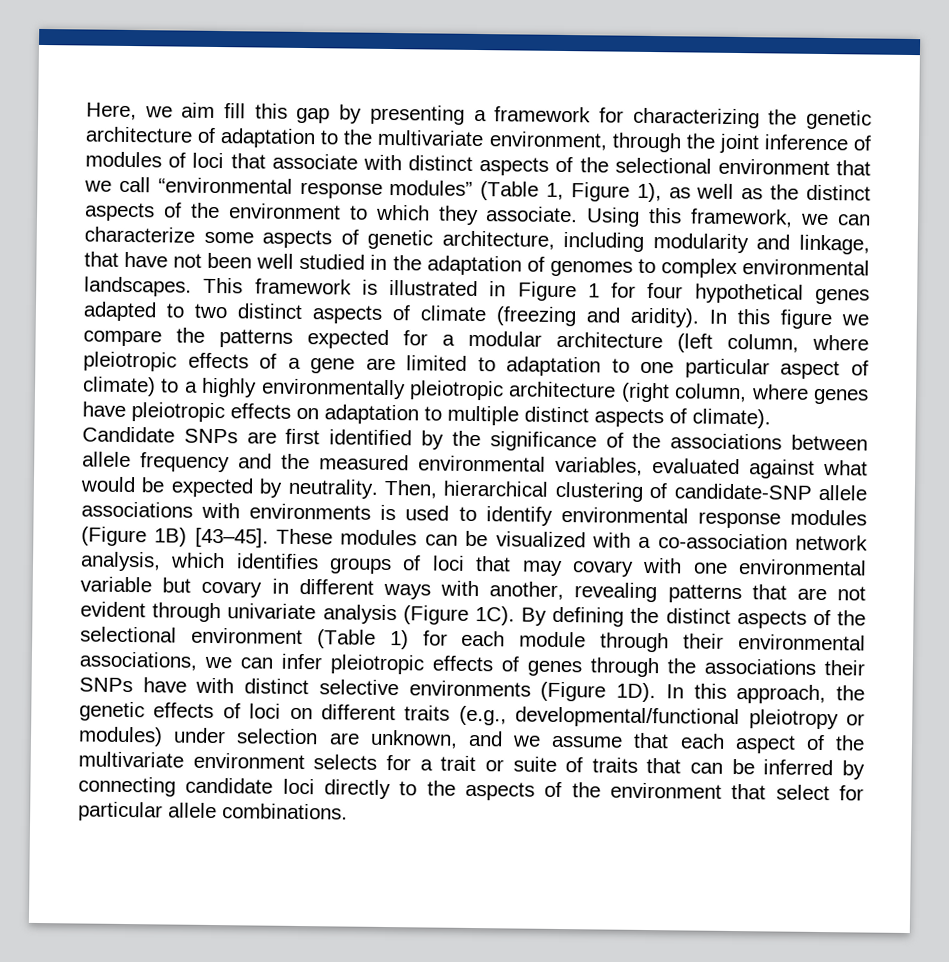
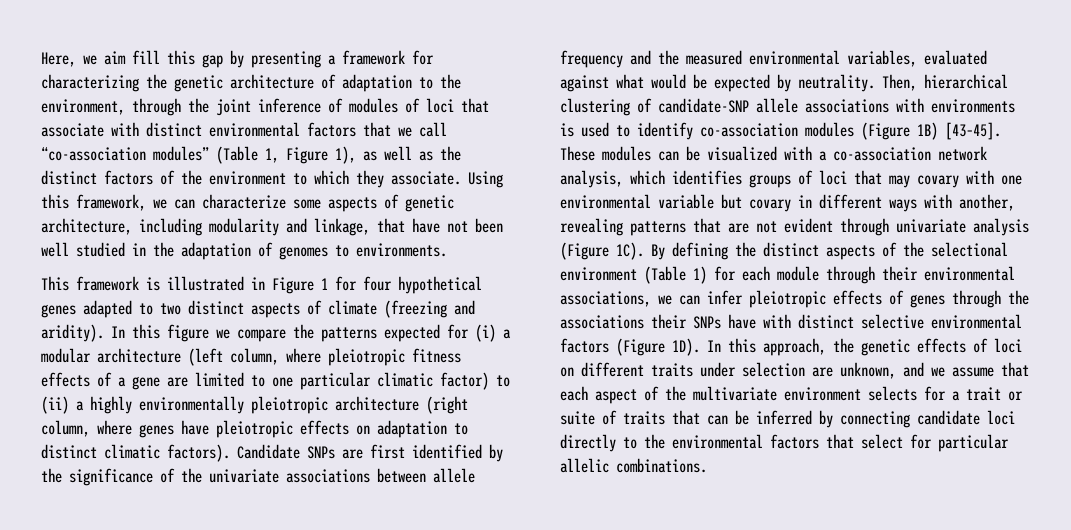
- Here, we aim fill this gap by presenting a framework for characterizing the genetic architecture of adaptation to the multivariate environment, through the joint inference of modules of loci that associate with distinct aspects of the selectional environment that we call “environmental response modules” (Table 1, Figure 1), as well as the distinct aspects of the environment to which they associate.
+ Here, we aim fill this gap by presenting a framework for characterizing the genetic architecture of adaptation to the environment, through the joint inference of modules of loci that associate with distinct environmental factors that we call “co-association modules” (Table 1, Figure 1), as well as the distinct factors of the environment to which they associate.
- Using this framework, we can characterize some aspects of genetic architecture, including modularity and linkage, that have not been well studied in the adaptation of genomes to complex environmental landscapes. This framework is illustrated in Figure 1 for four hypothetical genes adapted to two distinct aspects of climate (freezing and aridity).
+ Using this framework, we can characterize some aspects of genetic architecture, including modularity and linkage, that have not been well studied in the adaptation of genomes to environments.
+ This framework is illustrated in Figure 1 for four hypothetical genes adapted to two distinct aspects of climate (freezing and aridity).
- In this figure we compare the patterns expected for a modular architecture (left column, where pleiotropic effects of a gene are limited to adaptation to one particular aspect of climate) to a highly environmentally pleiotropic architecture (right column, where genes have pleiotropic effects on adaptation to multiple distinct aspects of climate).
+ In this figure we compare the patterns expected for (i) a modular architecture (left column, where pleiotropic fitness effects of a gene are limited to one particular climatic factor) to (ii) a highly environmentally pleiotropic architecture (right column, where genes have pleiotropic effects on adaptation to distinct climatic factors).
- Candidate SNPs are first identified by the significance of the associations between allele frequency and the measured environmental variables, evaluated against what would be expected by neutrality.
+ Candidate SNPs are first identified by the significance of the univariate associations between allele frequency and the measured environmental variables, evaluated against what would be expected by neutrality.
- Then, hierarchical clustering of candidate-SNP allele associations with environments is used to identify environmental response modules (Figure 1B) [43–45].
+ Then, hierarchical clustering of candidate-SNP allele associations with environments is used to identify co-association modules (Figure 1B) [43–45].
- By defining the distinct aspects of the selectional environment (Table 1) for each module through their environmental associations, we can infer pleiotropic effects of genes through the associations their SNPs have with distinct selective environments (Figure 1D).
+ By defining the distinct aspects of the selectional environment (Table 1) for each module through their environmental associations, we can infer pleiotropic effects of genes through the associations their SNPs have with distinct selective environmental factors (Figure 1D).
- In this approach, the genetic effects of loci on different traits (e.g., developmental/functional pleiotropy or modules) under selection are unknown, and we assume that each aspect of the multivariate environment selects for a trait or suite of traits that can be inferred by connecting candidate loci directly to the aspects of the environment that select for particular allele combinations.
+ In this approach, the genetic effects of loci on different traits under selection are unknown, and we assume that each aspect of the multivariate environment selects for a trait or suite of traits that can be inferred by connecting candidate loci directly to the environmental factors that select for particular allelic combinations.

